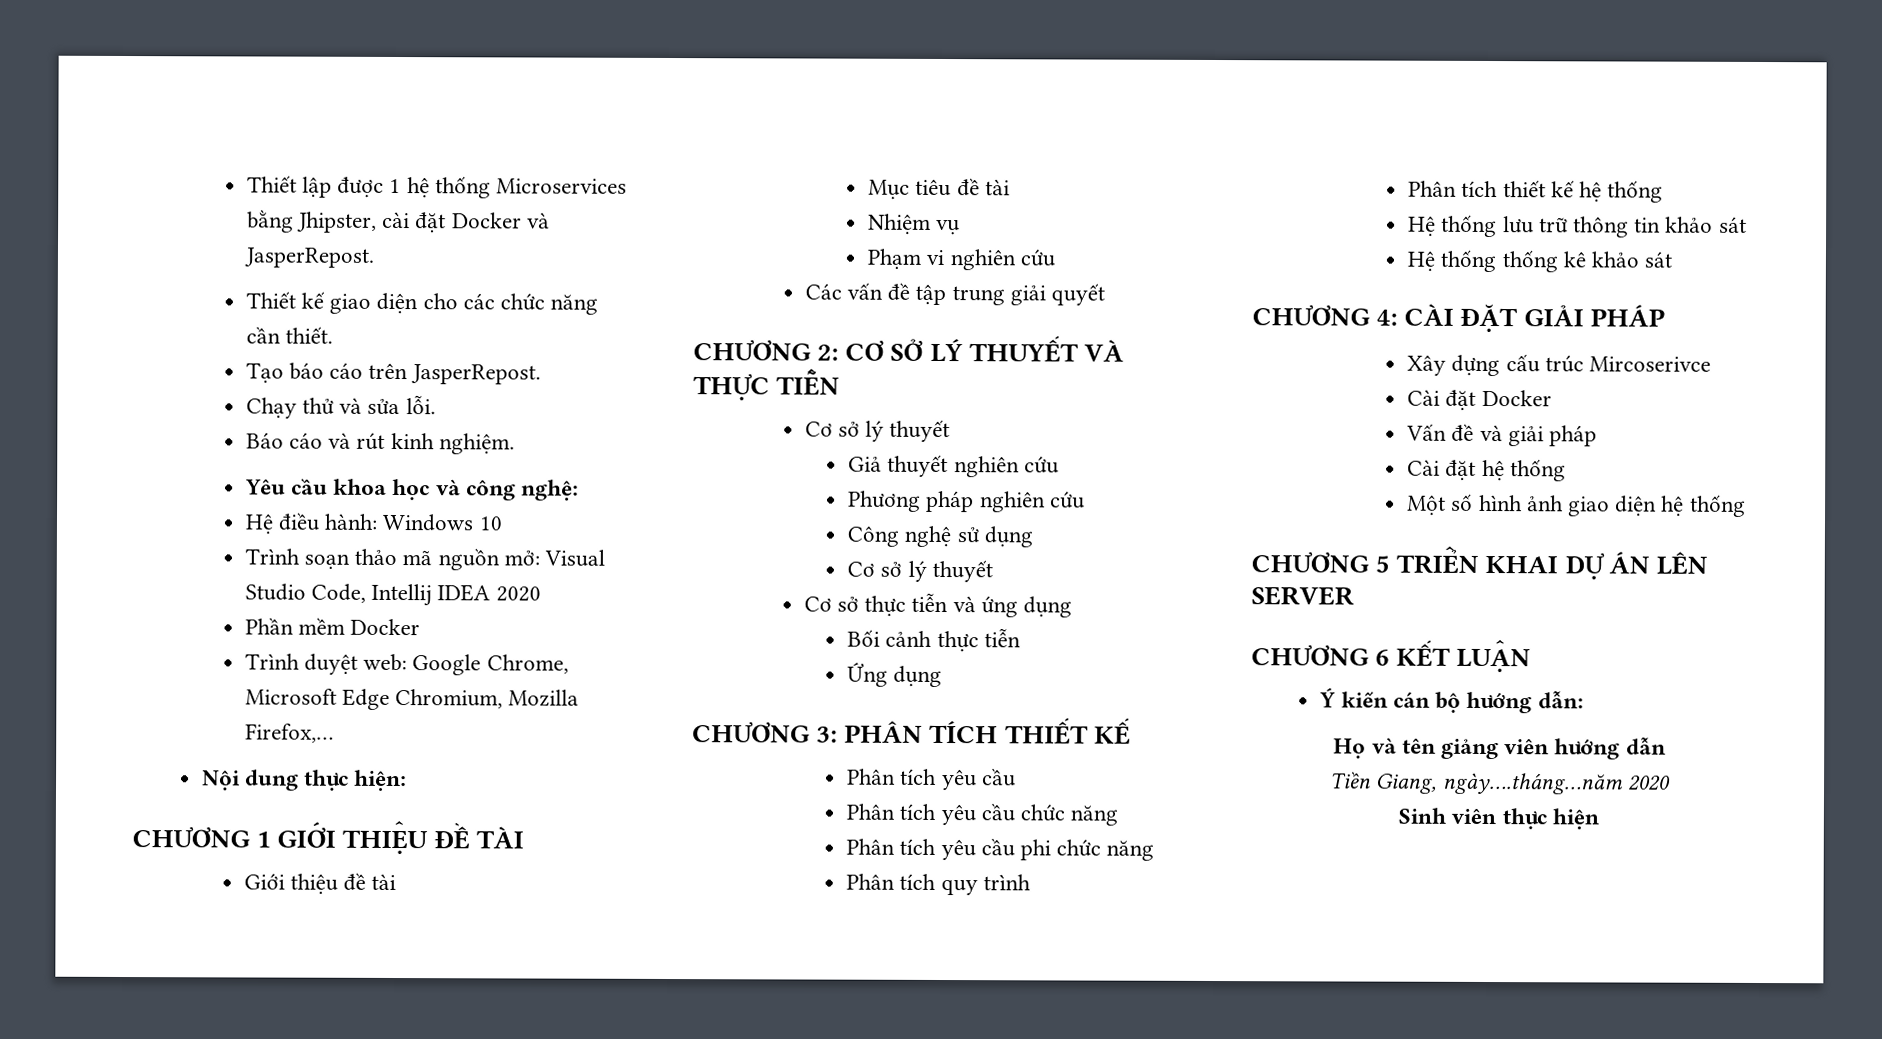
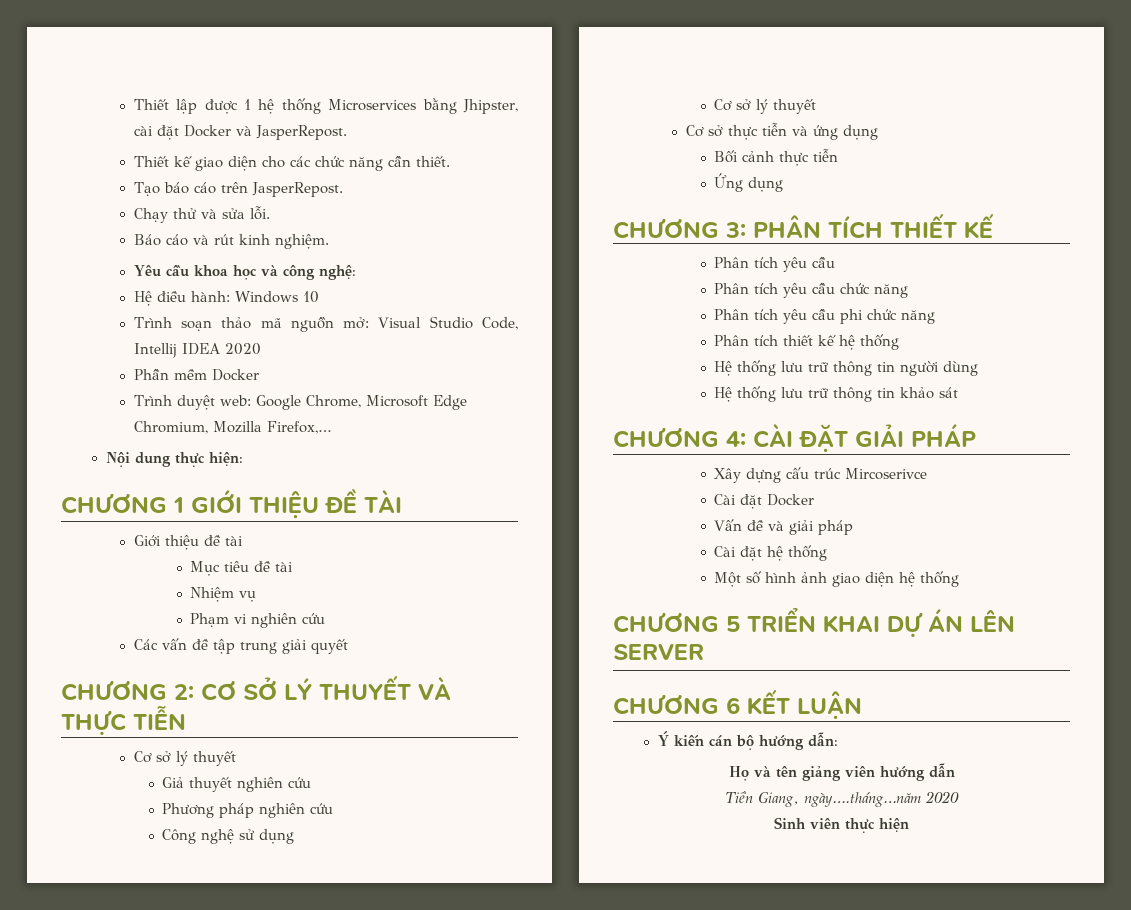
- Phân tích quy trình
+ Hệ thống lưu trữ thông tin người dùng
  Hệ thống lưu trữ thông tin khảo sát
- Hệ thống thống kê khảo sát

